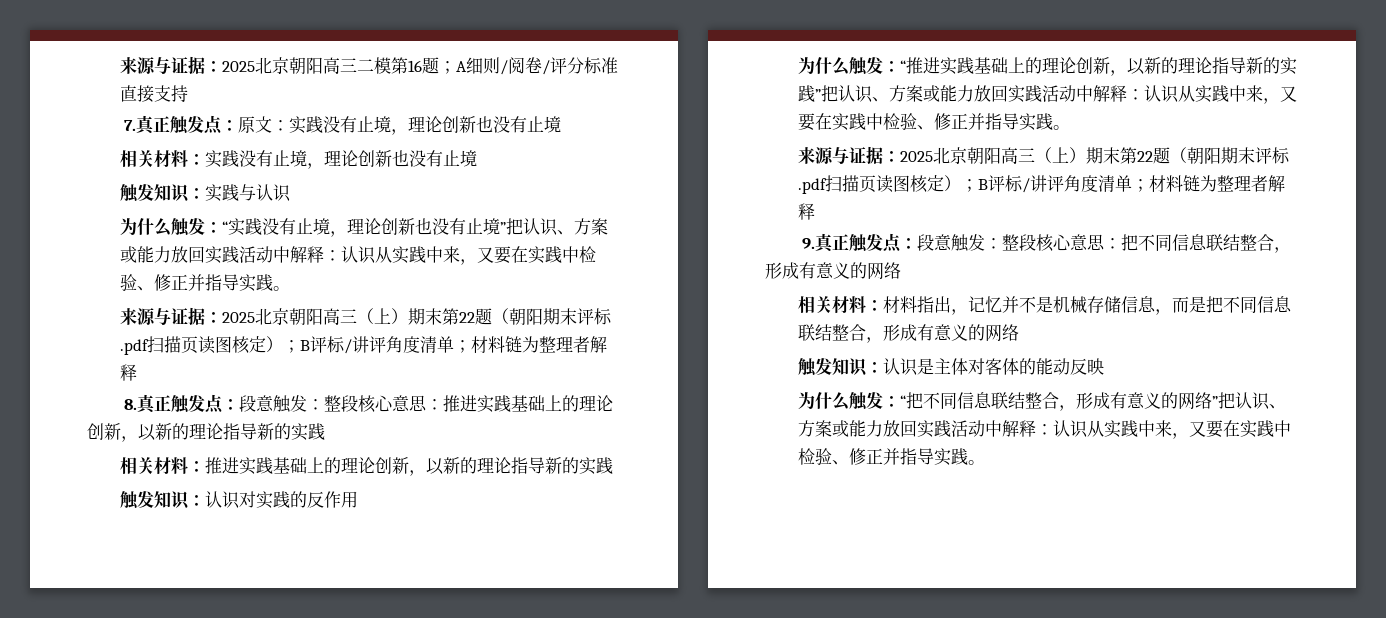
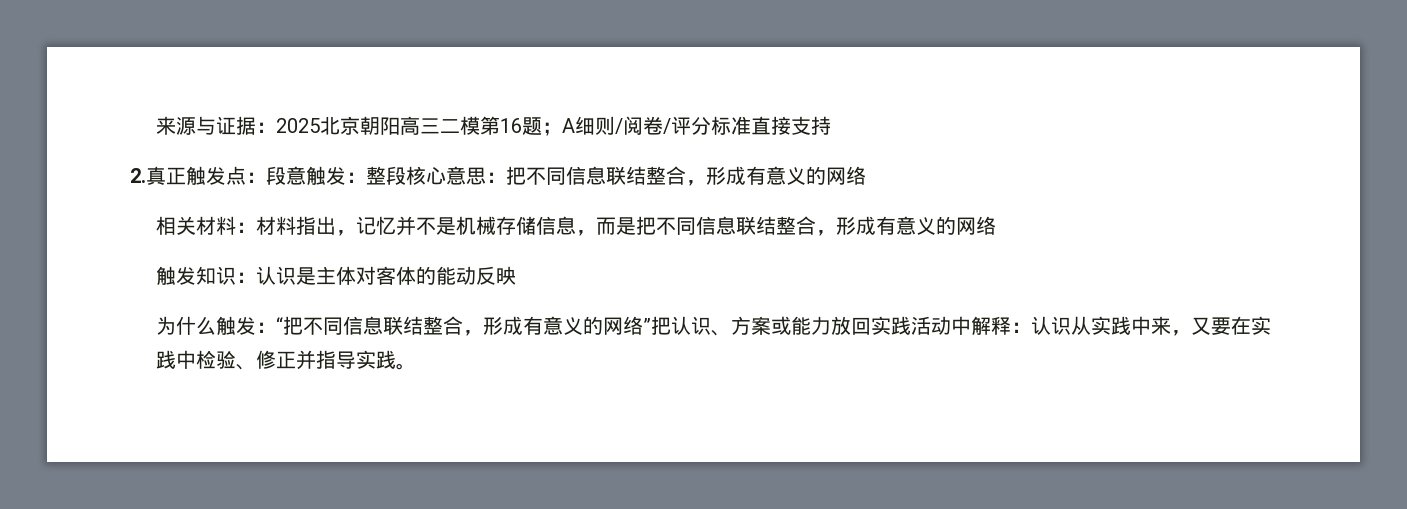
- 7.真正触发点：原文：实践没有止境，理论创新也没有止境
- 相关材料：实践没有止境，理论创新也没有止境
- 触发知识：实践与认识
- 为什么触发：“实践没有止境，理论创新也没有止境”把认识、方案或能力放回实践活动中解释：认识从实践中来，又要在实践中检验、修正并指导实践。
- 来源与证据：2025北京朝阳高三（上）期末第22题（朝阳期末评标.pdf扫描页读图核定）；B评标/讲评角度清单；材料链为整理者解释
- 8.真正触发点：段意触发：整段核心意思：推进实践基础上的理论创新，以新的理论指导新的实践
- 相关材料：推进实践基础上的理论创新，以新的理论指导新的实践
- 触发知识：认识对实践的反作用
- 为什么触发：“推进实践基础上的理论创新，以新的理论指导新的实践”把认识、方案或能力放回实践活动中解释：认识从实践中来，又要在实践中检验、修正并指导实践。
- 来源与证据：2025北京朝阳高三（上）期末第22题（朝阳期末评标.pdf扫描页读图核定）；B评标/讲评角度清单；材料链为整理者解释
- 9.真正触发点：段意触发：整段核心意思：把不同信息联结整合，形成有意义的网络
+ 2.真正触发点：段意触发：整段核心意思：把不同信息联结整合，形成有意义的网络

